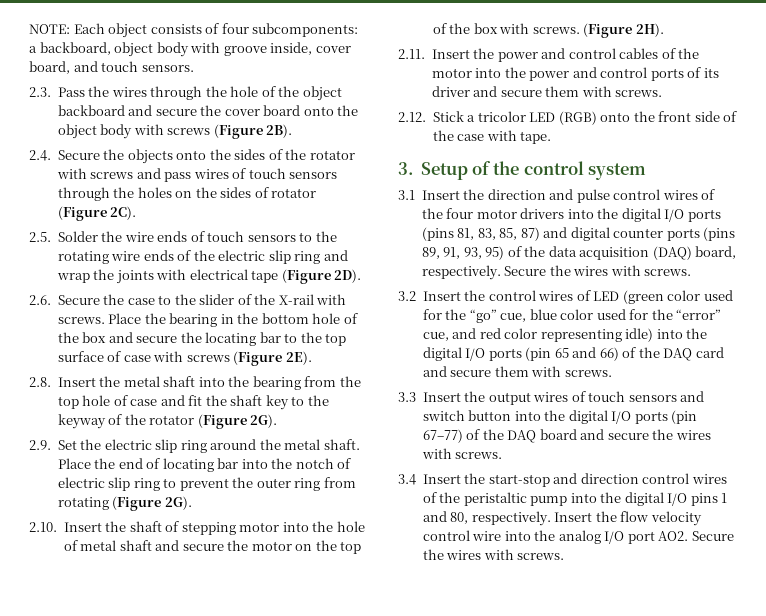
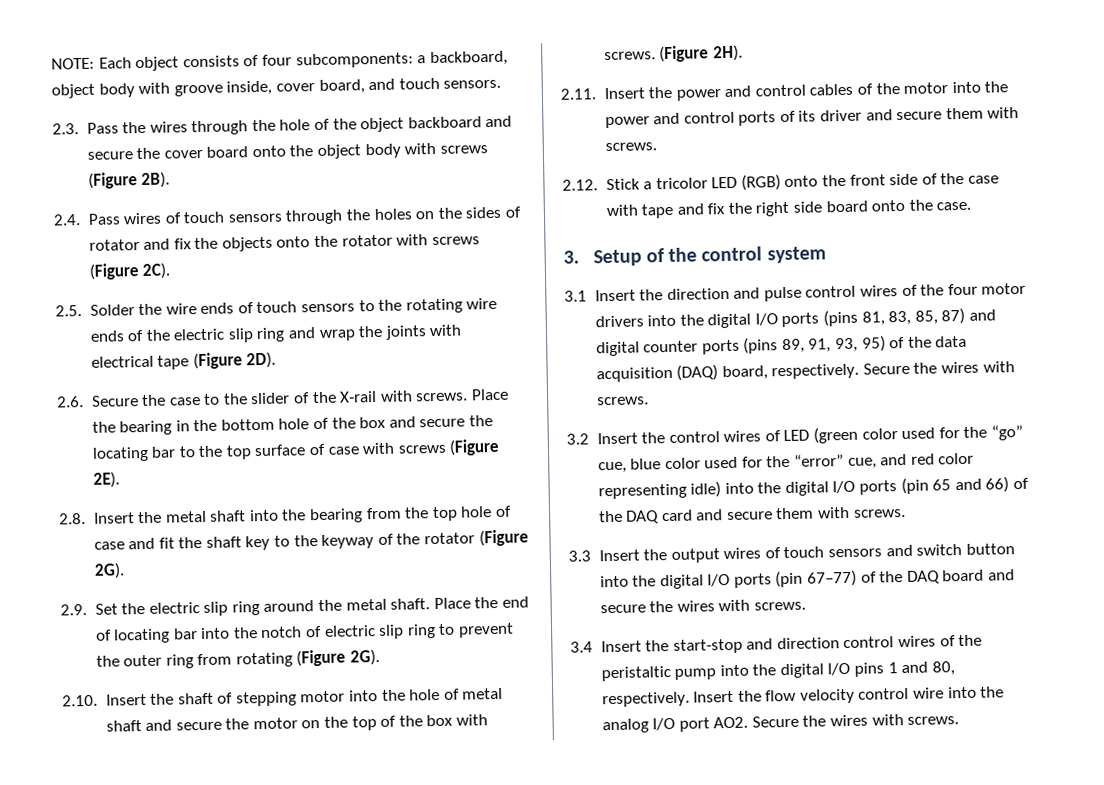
- 2.4. Secure the objects onto the sides of the rotator with screws and pass wires of touch sensors through the holes on the sides of rotator (Figure 2C).
+ 2.4. Pass wires of touch sensors through the holes on the sides of rotator and fix the objects onto the rotator with screws (Figure 2C).
- 2.12. Stick a tricolor LED (RGB) onto the front side of the case with tape.
+ 2.12. Stick a tricolor LED (RGB) onto the front side of the case with tape and fix the right side board onto the case.

